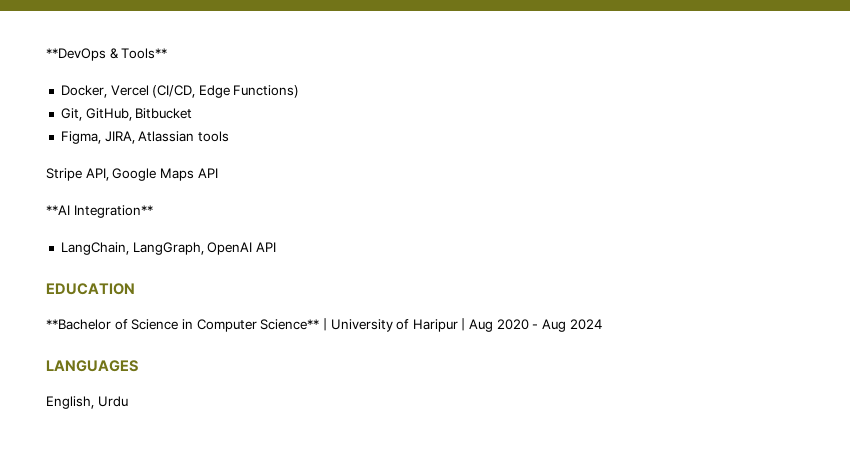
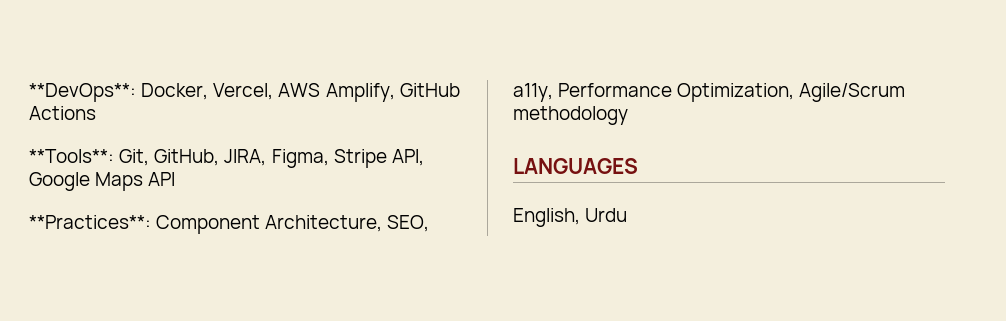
- **DevOps & Tools**
- Docker, Vercel (CI/CD, Edge Functions)
- Git, GitHub, Bitbucket
- Figma, JIRA, Atlassian tools
- Stripe API, Google Maps API
+ **DevOps**: Docker, Vercel, AWS Amplify, GitHub Actions
+ **Tools**: Git, GitHub, JIRA, Figma, Stripe API, Google Maps API
- **AI Integration**
- LangChain, LangGraph, OpenAI API
- EDUCATION
- **Bachelor of Science in Computer Science** | University of Haripur | Aug 2020 - Aug 2024
+ **Practices**: Component Architecture, SEO, a11y, Performance Optimization, Agile/Scrum methodology

